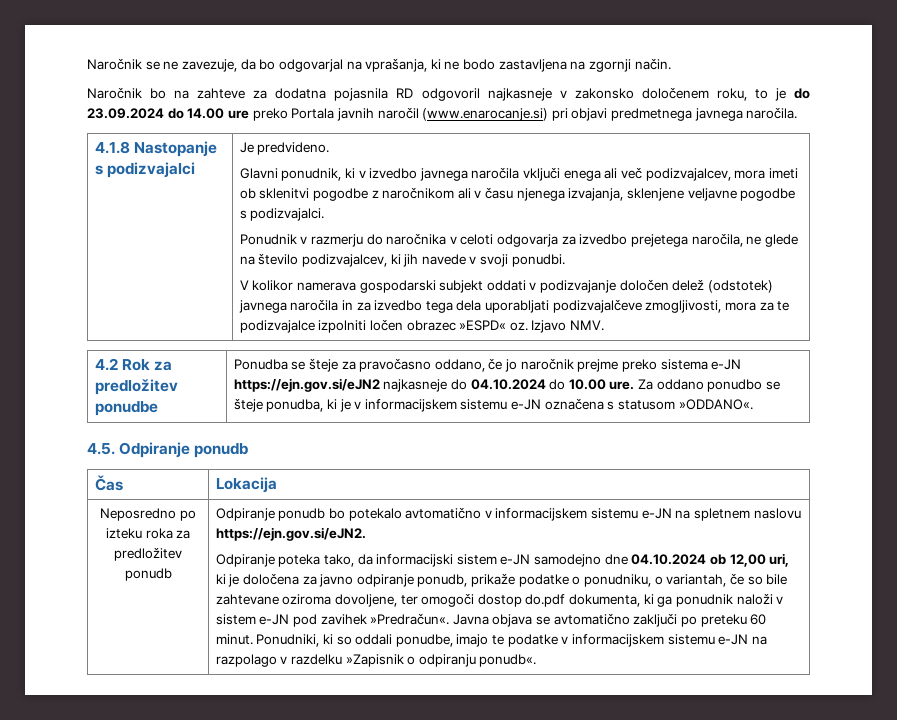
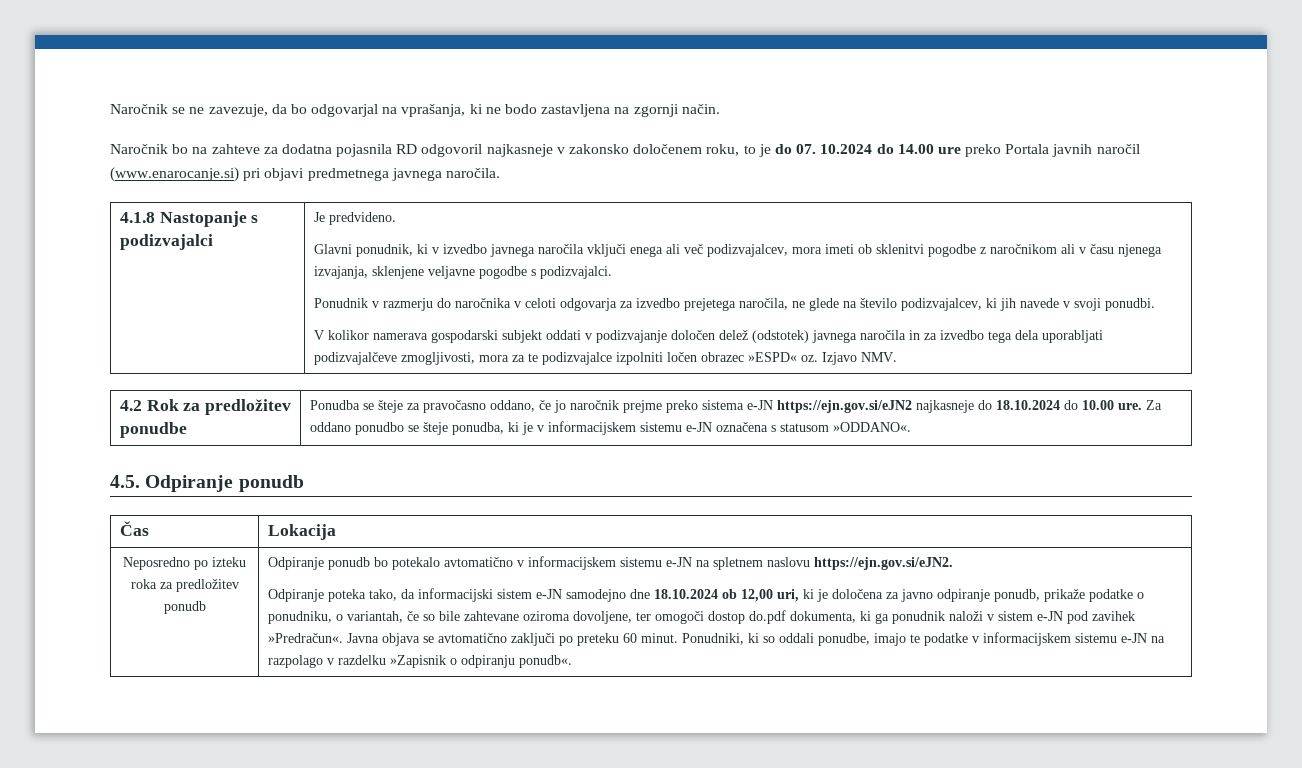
- Naročnik bo na zahteve za dodatna pojasnila RD odgovoril najkasneje v zakonsko določenem roku, to je do 23.09.2024 do 14.00 ure preko Portala javnih naročil (www.enarocanje.si) pri objavi predmetnega javnega naročila.
+ Naročnik bo na zahteve za dodatna pojasnila RD odgovoril najkasneje v zakonsko določenem roku, to je do 07. 10.2024 do 14.00 ure preko Portala javnih naročil (www.enarocanje.si) pri objavi predmetnega javnega naročila.
- Ponudba se šteje za pravočasno oddano, če jo naročnik prejme preko sistema e-JN https://ejn.gov.si/eJN2 najkasneje do 04.10.2024 do 10.00 ure.
+ Ponudba se šteje za pravočasno oddano, če jo naročnik prejme preko sistema e-JN https://ejn.gov.si/eJN2 najkasneje do 18.10.2024 do 10.00 ure.
- Odpiranje poteka tako, da informacijski sistem e-JN samodejno dne 04.10.2024 ob 12,00 uri, ki je določena za javno odpiranje ponudb, prikaže podatke o ponudniku, o variantah, če so bile zahtevane oziroma dovoljene, ter omogoči dostop do.pdf dokumenta, ki ga ponudnik naloži v sistem e-JN pod zavihek »Predračun«.
+ Odpiranje poteka tako, da informacijski sistem e-JN samodejno dne 18.10.2024 ob 12,00 uri, ki je določena za javno odpiranje ponudb, prikaže podatke o ponudniku, o variantah, če so bile zahtevane oziroma dovoljene, ter omogoči dostop do.pdf dokumenta, ki ga ponudnik naloži v sistem e-JN pod zavihek »Predračun«.

